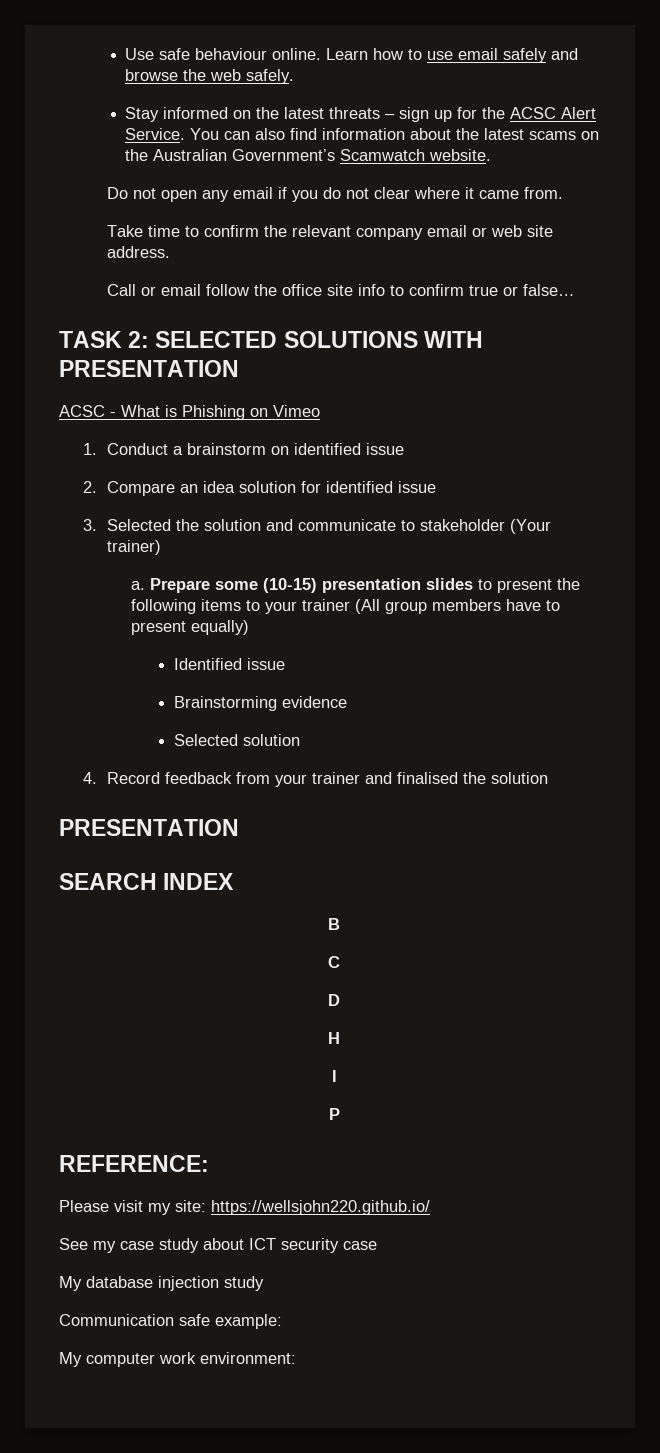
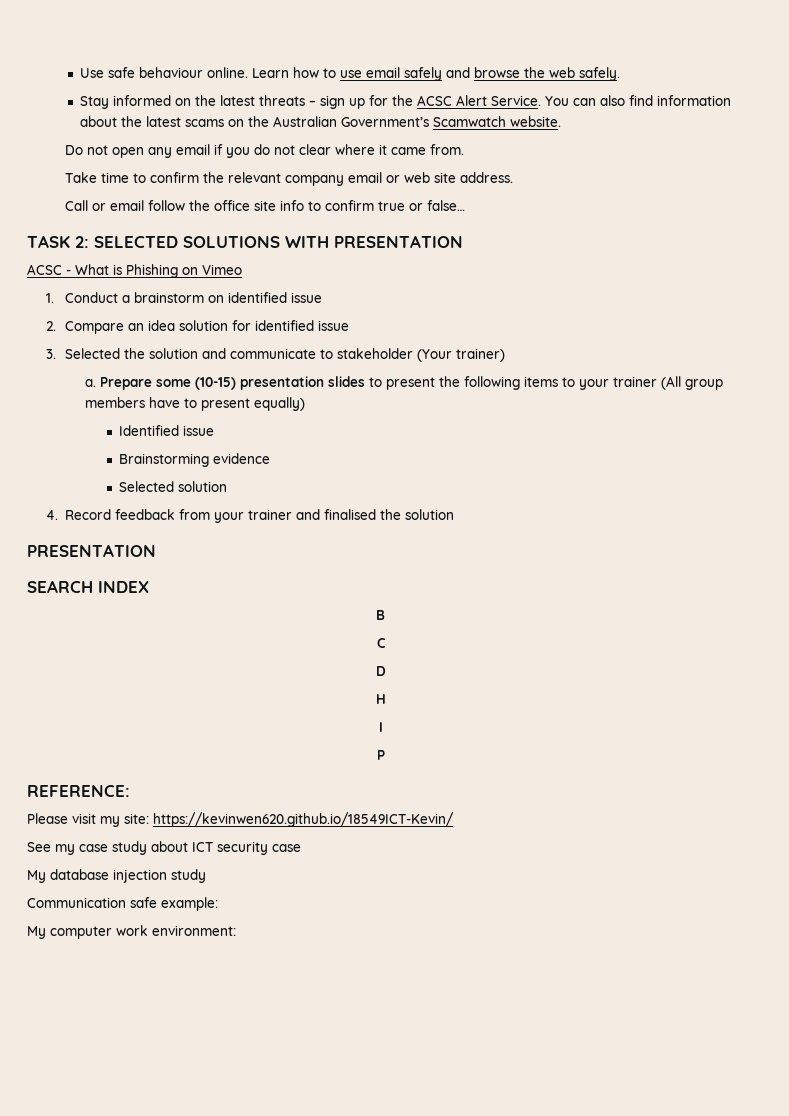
- Please visit my site: https://wellsjohn220.github.io/
+ Please visit my site: https://kevinwen620.github.io/18549ICT-Kevin/

